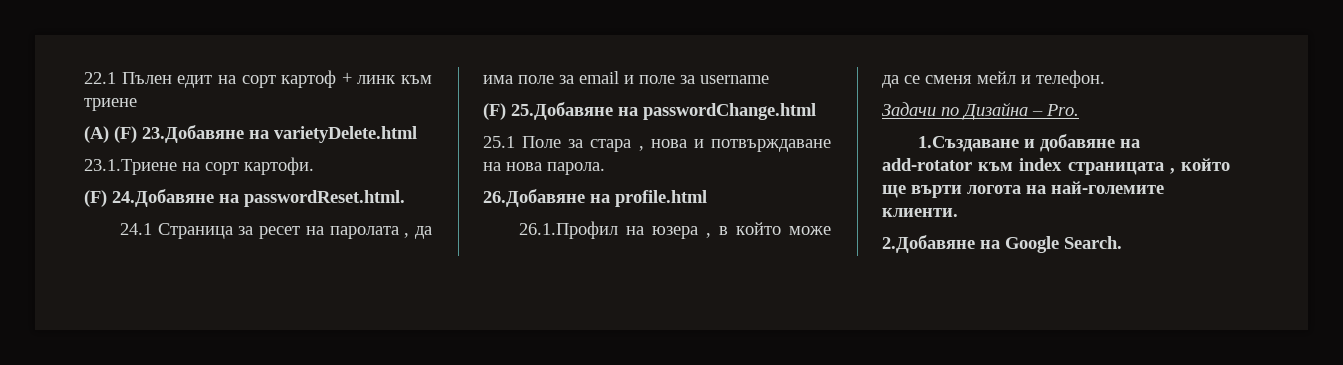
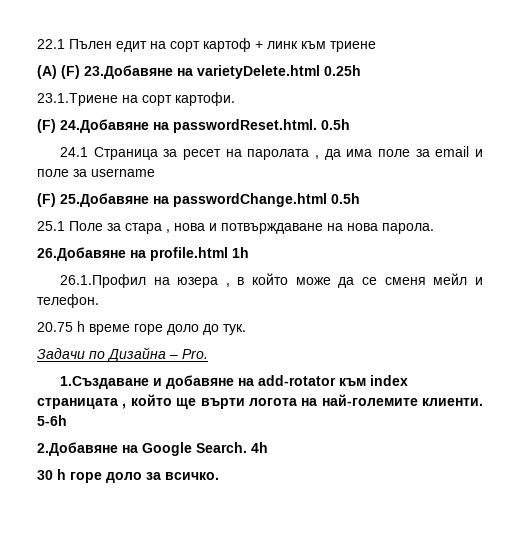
- (A) (F) 23.Добавяне на varietyDelete.html
+ (A) (F) 23.Добавяне на varietyDelete.html 0.25h
- (F) 24.Добавяне на passwordReset.html.
+ (F) 24.Добавяне на passwordReset.html. 0.5h
- (F) 25.Добавяне на passwordChange.html
+ (F) 25.Добавяне на passwordChange.html 0.5h
- 26.Добавяне на profile.html
+ 26.Добавяне на profile.html 1h
+ 20.75 h време горе доло до тук.
+ 5-6h
+ 4h
+ 30 h горе доло за всичко.

